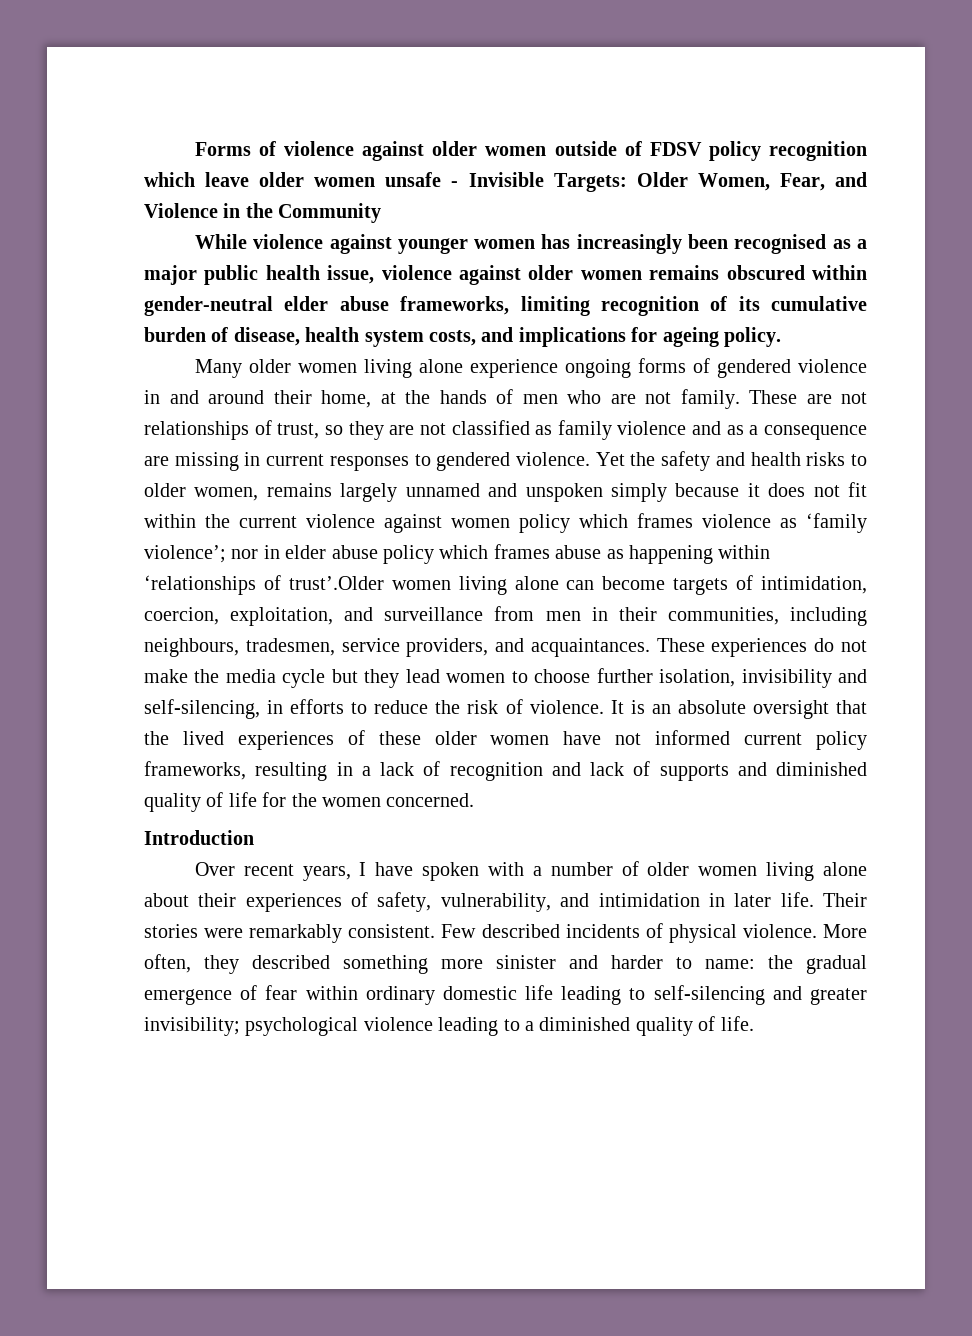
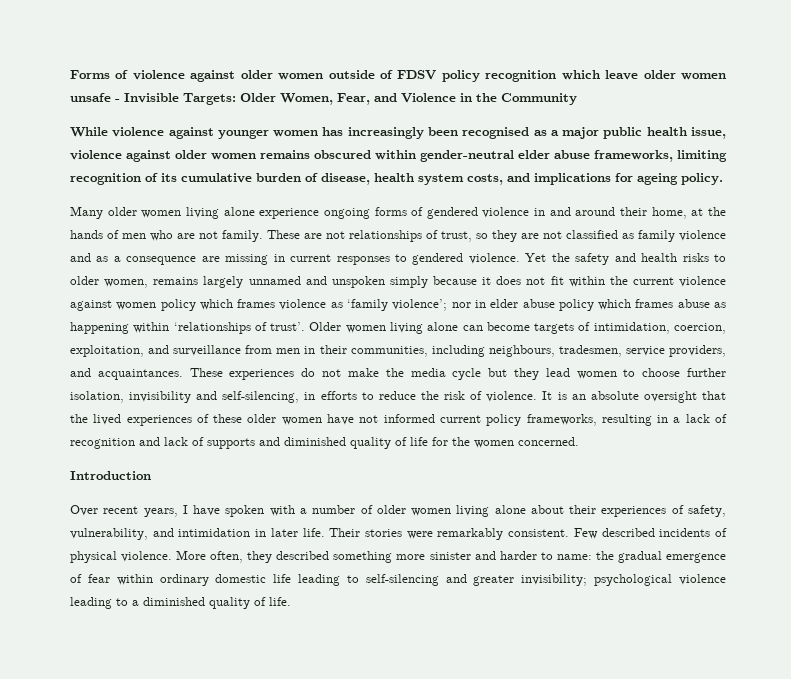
- nor in elder abuse policy which frames abuse as happening within ‘relationships of trust’.Older women living alone can become targets of intimidation, coercion, exploitation, and surveillance from men in their communities, including neighbours, tradesmen, service providers, and acquaintances.
+ nor in elder abuse policy which frames abuse as happening within ‘relationships of trust’. Older women living alone can become targets of intimidation, coercion, exploitation, and surveillance from men in their communities, including neighbours, tradesmen, service providers, and acquaintances.

